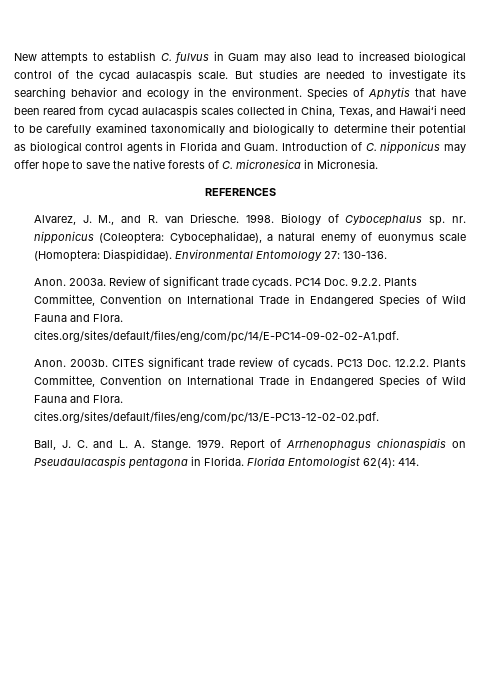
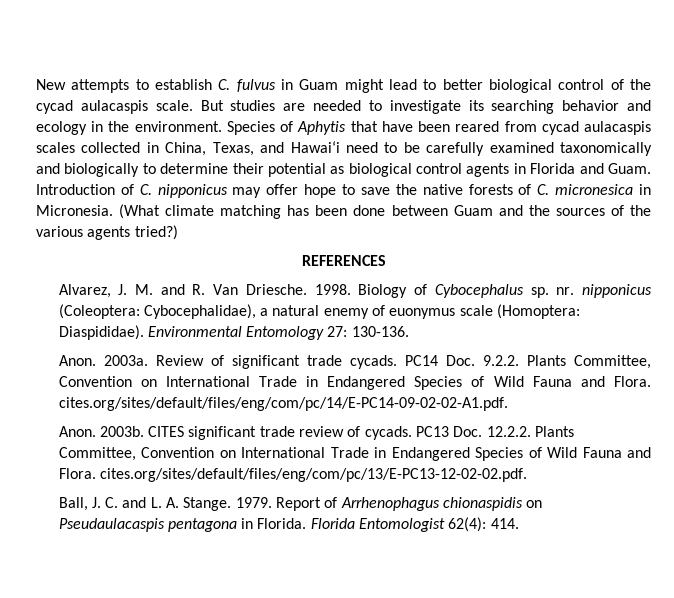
- New attempts to establish C. fulvus in Guam may also lead to increased biological control of the cycad aulacaspis scale.
+ New attempts to establish C. fulvus in Guam might lead to better biological control of the cycad aulacaspis scale.
+ (What climate matching has been done between Guam and the sources of the various agents tried?)
- Alvarez, J. M., and R. van Driesche.
+ Alvarez, J. M. and R. Van Driesche.

